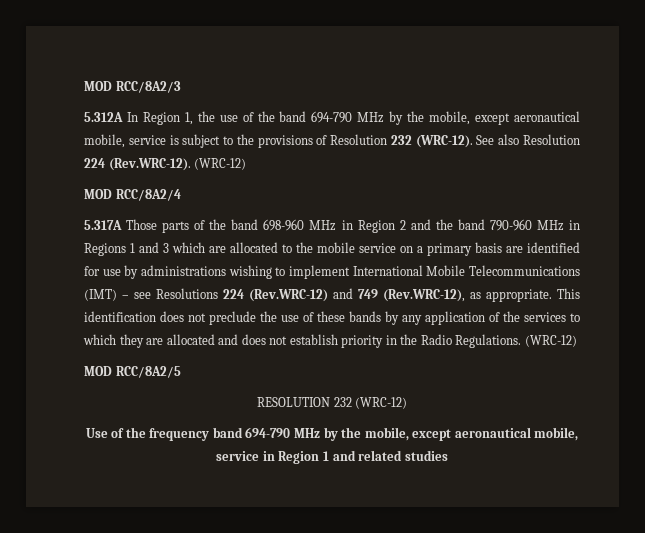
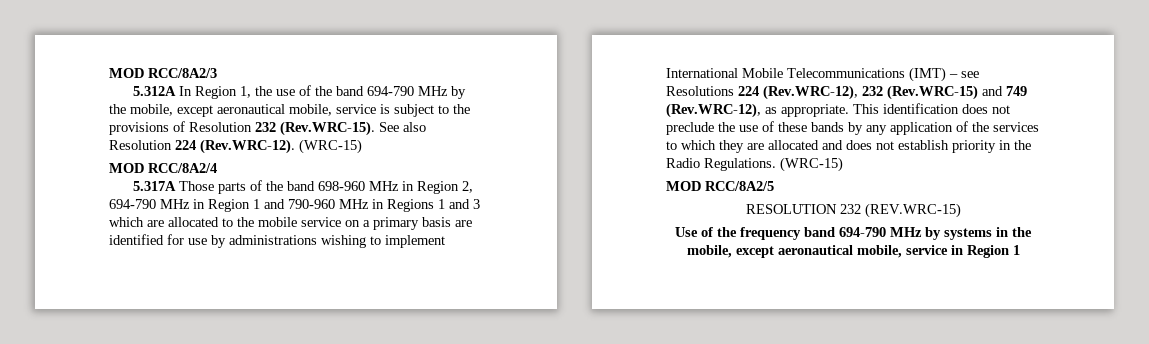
- 5.312A In Region 1, the use of the band 694-790 MHz by the mobile, except aeronautical mobile, service is subject to the provisions of Resolution 232 (WRC-12). See also Resolution 224 (Rev.WRC-12). (WRC-12)
+ 5.312A In Region 1, the use of the band 694-790 MHz by the mobile, except aeronautical mobile, service is subject to the provisions of Resolution 232 (Rev.WRC-15). See also Resolution 224 (Rev.WRC-12). (WRC-15)
- 5.317A Those parts of the band 698-960 MHz in Region 2 and the band 790-960 MHz in Regions 1 and 3 which are allocated to the mobile service on a primary basis are identified for use by administrations wishing to implement International Mobile Telecommunications (IMT) – see Resolutions 224 (Rev.WRC-12) and 749 (Rev.WRC-12), as appropriate.
+ 5.317A Those parts of the band 698-960 MHz in Region 2, 694-790 MHz in Region 1 and 790-960 MHz in Regions 1 and 3 which are allocated to the mobile service on a primary basis are identified for use by administrations wishing to implement International Mobile Telecommunications (IMT) – see Resolutions 224 (Rev.WRC-12), 232 (Rev.WRC-15) and 749 (Rev.WRC-12), as appropriate.
- This identification does not preclude the use of these bands by any application of the services to which they are allocated and does not establish priority in the Radio Regulations. (WRC-12)
+ This identification does not preclude the use of these bands by any application of the services to which they are allocated and does not establish priority in the Radio Regulations. (WRC-15)
- RESOLUTION 232 (WRC-12)
+ RESOLUTION 232 (REV.WRC-15)
- Use of the frequency band 694-790 MHz by the mobile, except aeronautical mobile, service in Region 1 and related studies
+ Use of the frequency band 694-790 MHz by systems in the mobile, except aeronautical mobile, service in Region 1

